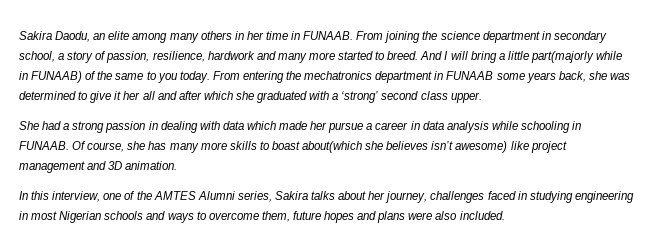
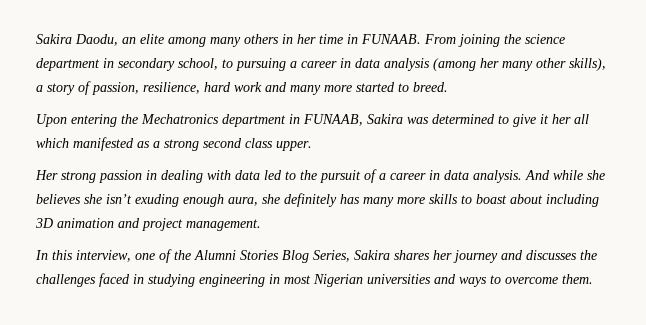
- From joining the science department in secondary school, a story of passion, resilience, hardwork and many more started to breed. And I will bring a little part(majorly while in FUNAAB) of the same to you today. From entering the mechatronics department in FUNAAB some years back, she was determined to give it her all and after which she graduated with a ‘strong’ second class upper.
+ From joining the science department in secondary school, to pursuing a career in data analysis (among her many other skills), a story of passion, resilience, hard work and many more started to breed.
+ Upon entering the Mechatronics department in FUNAAB, Sakira was determined to give it her all which manifested as a strong second class upper.
- She had a strong passion in dealing with data which made her pursue a career in data analysis while schooling in FUNAAB. Of course, she has many more skills to boast about(which she believes isn’t awesome) like project management and 3D animation.
+ Her strong passion in dealing with data led to the pursuit of a career in data analysis. And while she believes she isn’t exuding enough aura, she definitely has many more skills to boast about including 3D animation and project management.
- In this interview, one of the AMTES Alumni series, Sakira talks about her journey, challenges faced in studying engineering in most Nigerian schools and ways to overcome them, future hopes and plans were also included.
+ In this interview, one of the Alumni Stories Blog Series, Sakira shares her journey and discusses the challenges faced in studying engineering in most Nigerian universities and ways to overcome them.

